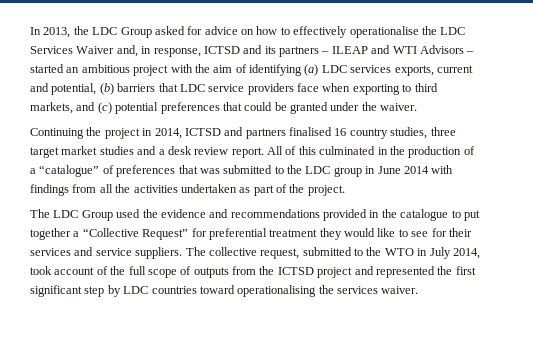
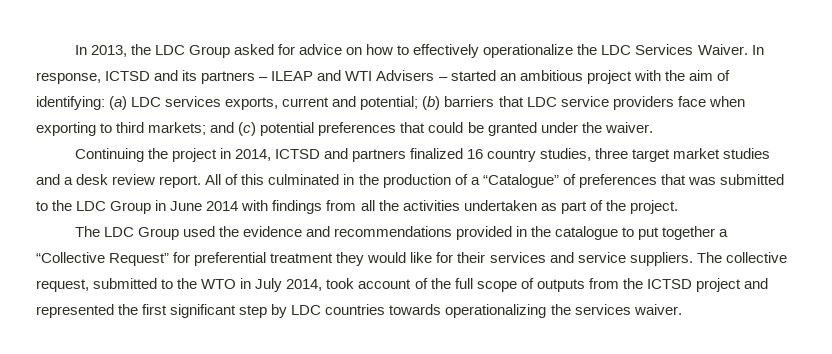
- In 2013, the LDC Group asked for advice on how to effectively operationalise the LDC Services Waiver and, in response, ICTSD and its partners – ILEAP and WTI Advisors – started an ambitious project with the aim of identifying (a) LDC services exports, current and potential, (b) barriers that LDC service providers face when exporting to third markets, and (c) potential preferences that could be granted under the waiver.
+ In 2013, the LDC Group asked for advice on how to effectively operationalize the LDC Services Waiver. In response, ICTSD and its partners – ILEAP and WTI Advisers – started an ambitious project with the aim of identifying: (a) LDC services exports, current and potential; (b) barriers that LDC service providers face when exporting to third markets; and (c) potential preferences that could be granted under the waiver.
- Continuing the project in 2014, ICTSD and partners finalised 16 country studies, three target market studies and a desk review report.
+ Continuing the project in 2014, ICTSD and partners finalized 16 country studies, three target market studies and a desk review report.
- All of this culminated in the production of a “catalogue” of preferences that was submitted to the LDC group in June 2014 with findings from all the activities undertaken as part of the project.
+ All of this culminated in the production of a “Catalogue” of preferences that was submitted to the LDC Group in June 2014 with findings from all the activities undertaken as part of the project.
- The LDC Group used the evidence and recommendations provided in the catalogue to put together a “Collective Request” for preferential treatment they would like to see for their services and service suppliers.
+ The LDC Group used the evidence and recommendations provided in the catalogue to put together a “Collective Request” for preferential treatment they would like for their services and service suppliers.
- The collective request, submitted to the WTO in July 2014, took account of the full scope of outputs from the ICTSD project and represented the first significant step by LDC countries toward operationalising the services waiver.
+ The collective request, submitted to the WTO in July 2014, took account of the full scope of outputs from the ICTSD project and represented the first significant step by LDC countries towards operationalizing the services waiver.

